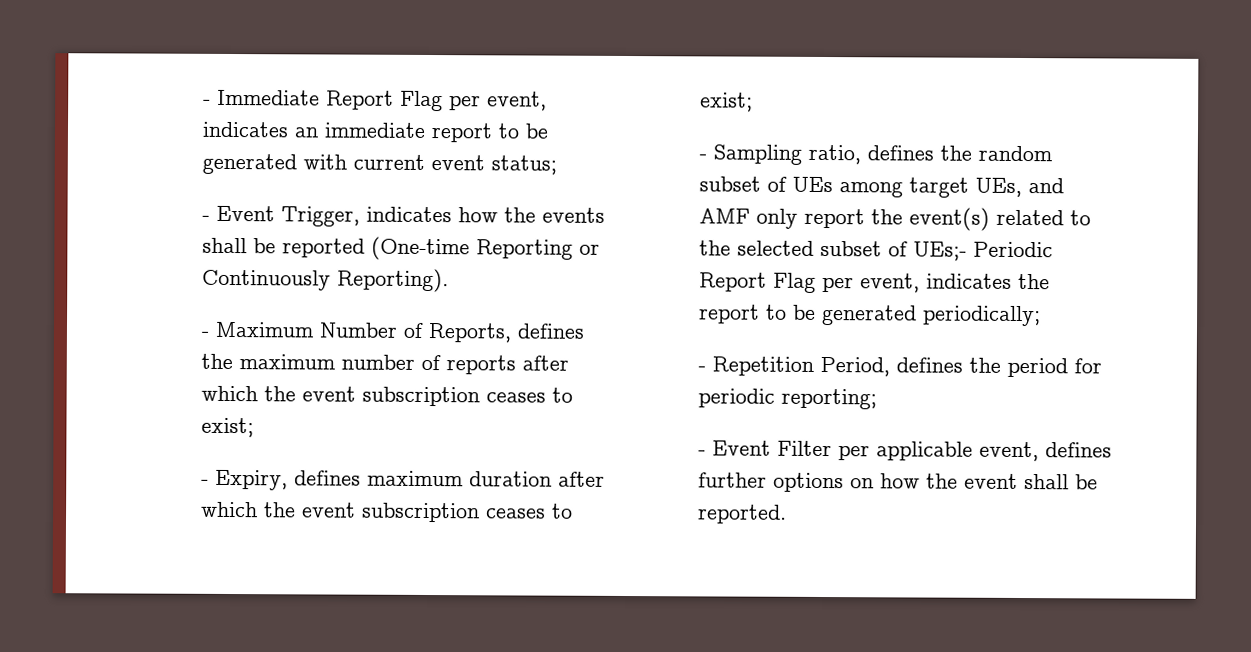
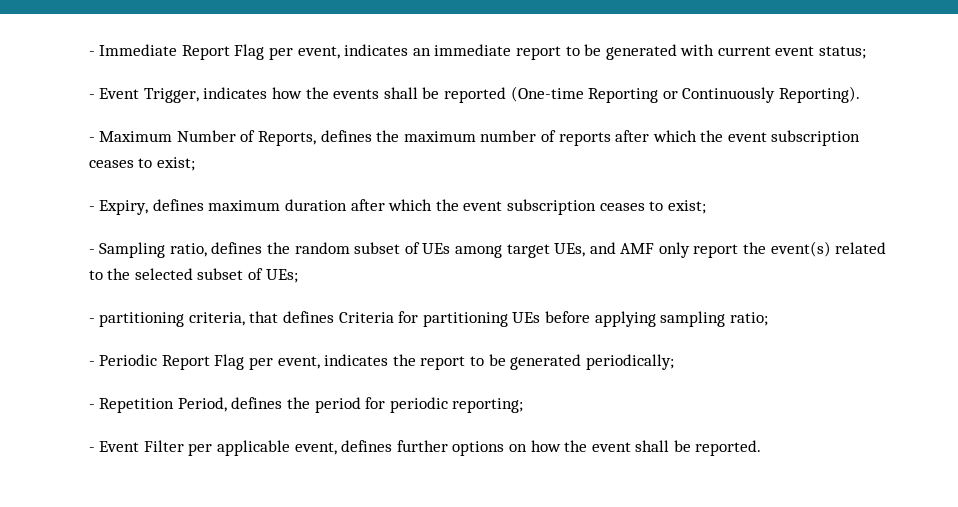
- - Sampling ratio, defines the random subset of UEs among target UEs, and AMF only report the event(s) related to the selected subset of UEs;- Periodic Report Flag per event, indicates the report to be generated periodically;
+ - Sampling ratio, defines the random subset of UEs among target UEs, and AMF only report the event(s) related to the selected subset of UEs;
+ - partitioning criteria, that defines Criteria for partitioning UEs before applying sampling ratio;
+ - Periodic Report Flag per event, indicates the report to be generated periodically;

